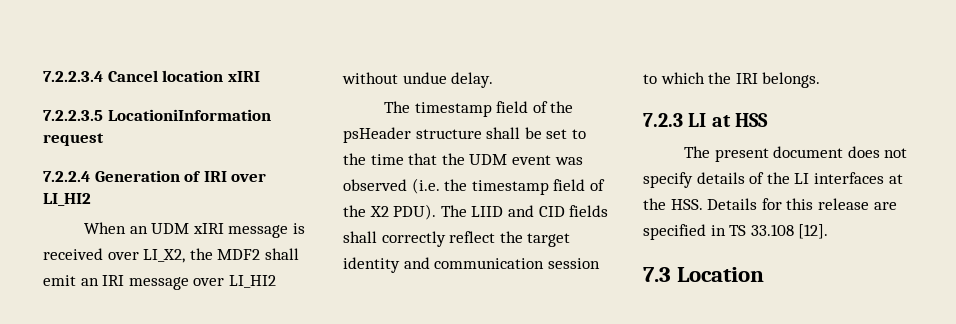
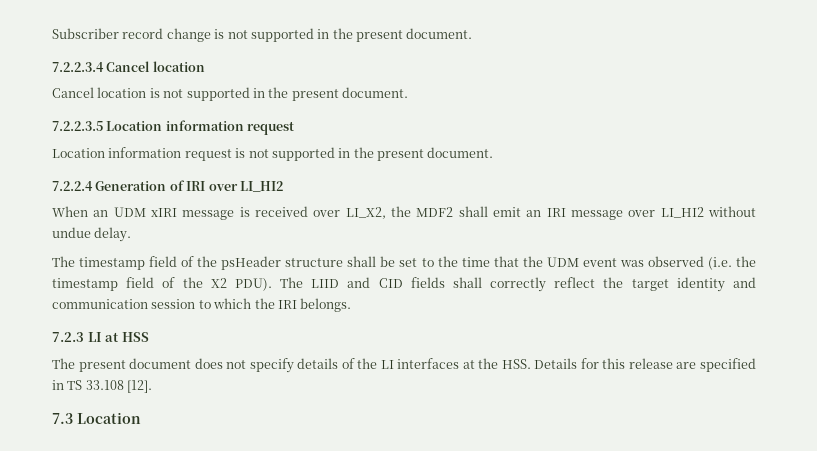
- 7.2.2.3.4 Cancel location xIRI
+ Subscriber record change is not supported in the present document.
+ 7.2.2.3.4 Cancel location
+ Cancel location is not supported in the present document.
- 7.2.2.3.5 LocationiInformation request
+ 7.2.2.3.5 Location information request
+ Location information request is not supported in the present document.

